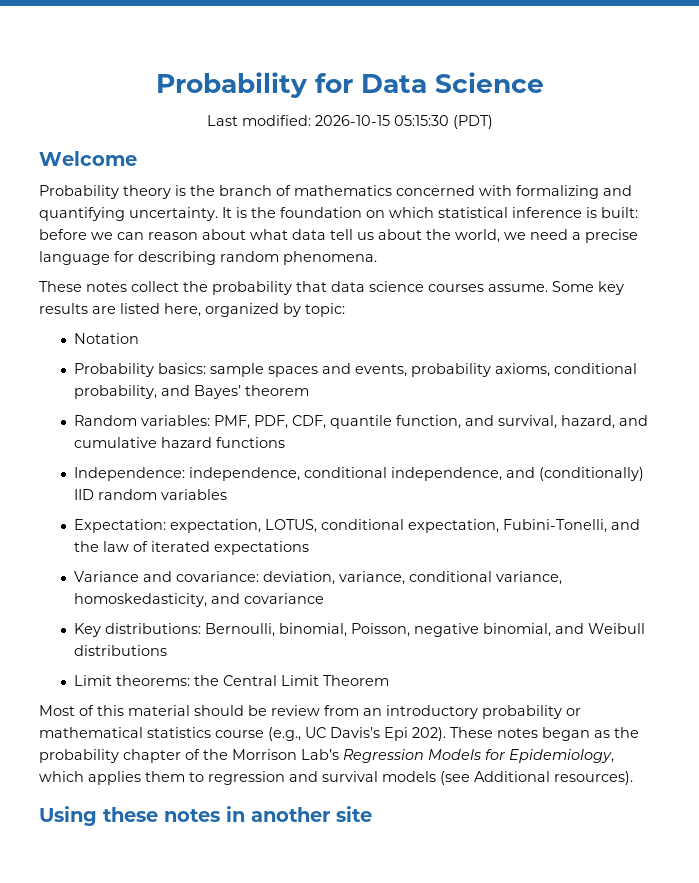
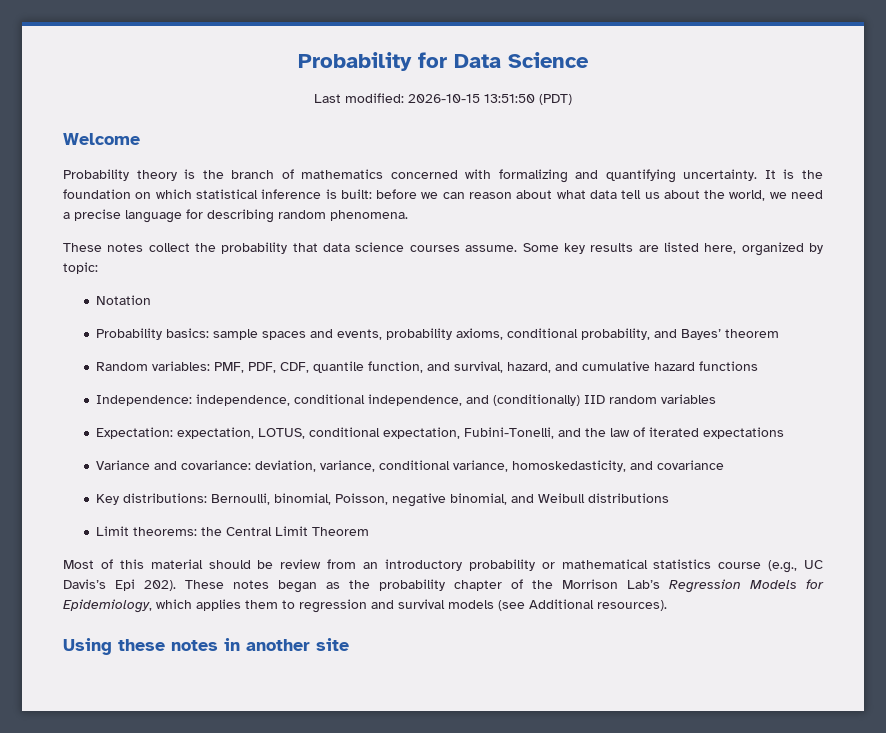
- Last modified: 2026-10-15 05:15:30 (PDT)
+ Last modified: 2026-10-15 13:51:50 (PDT)

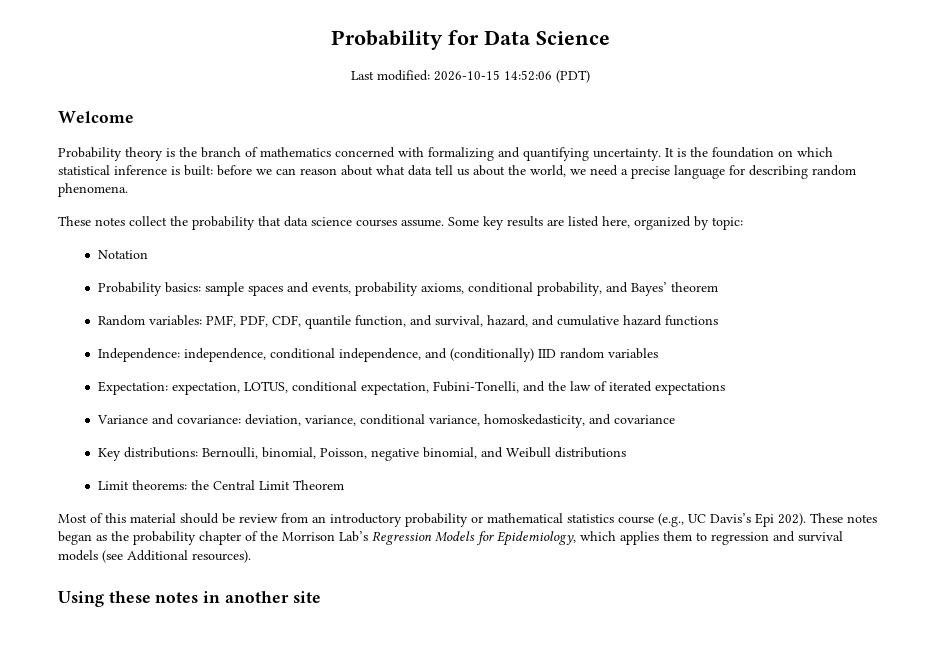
- Last modified: 2026-10-15 13:51:50 (PDT)
+ Last modified: 2026-10-15 14:52:06 (PDT)

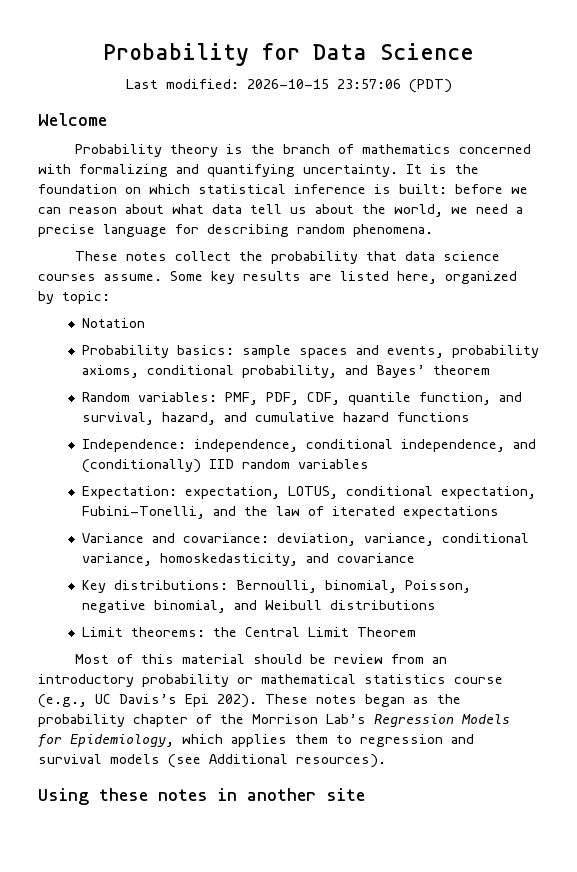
- Last modified: 2026-10-15 14:52:06 (PDT)
+ Last modified: 2026-10-15 23:57:06 (PDT)

